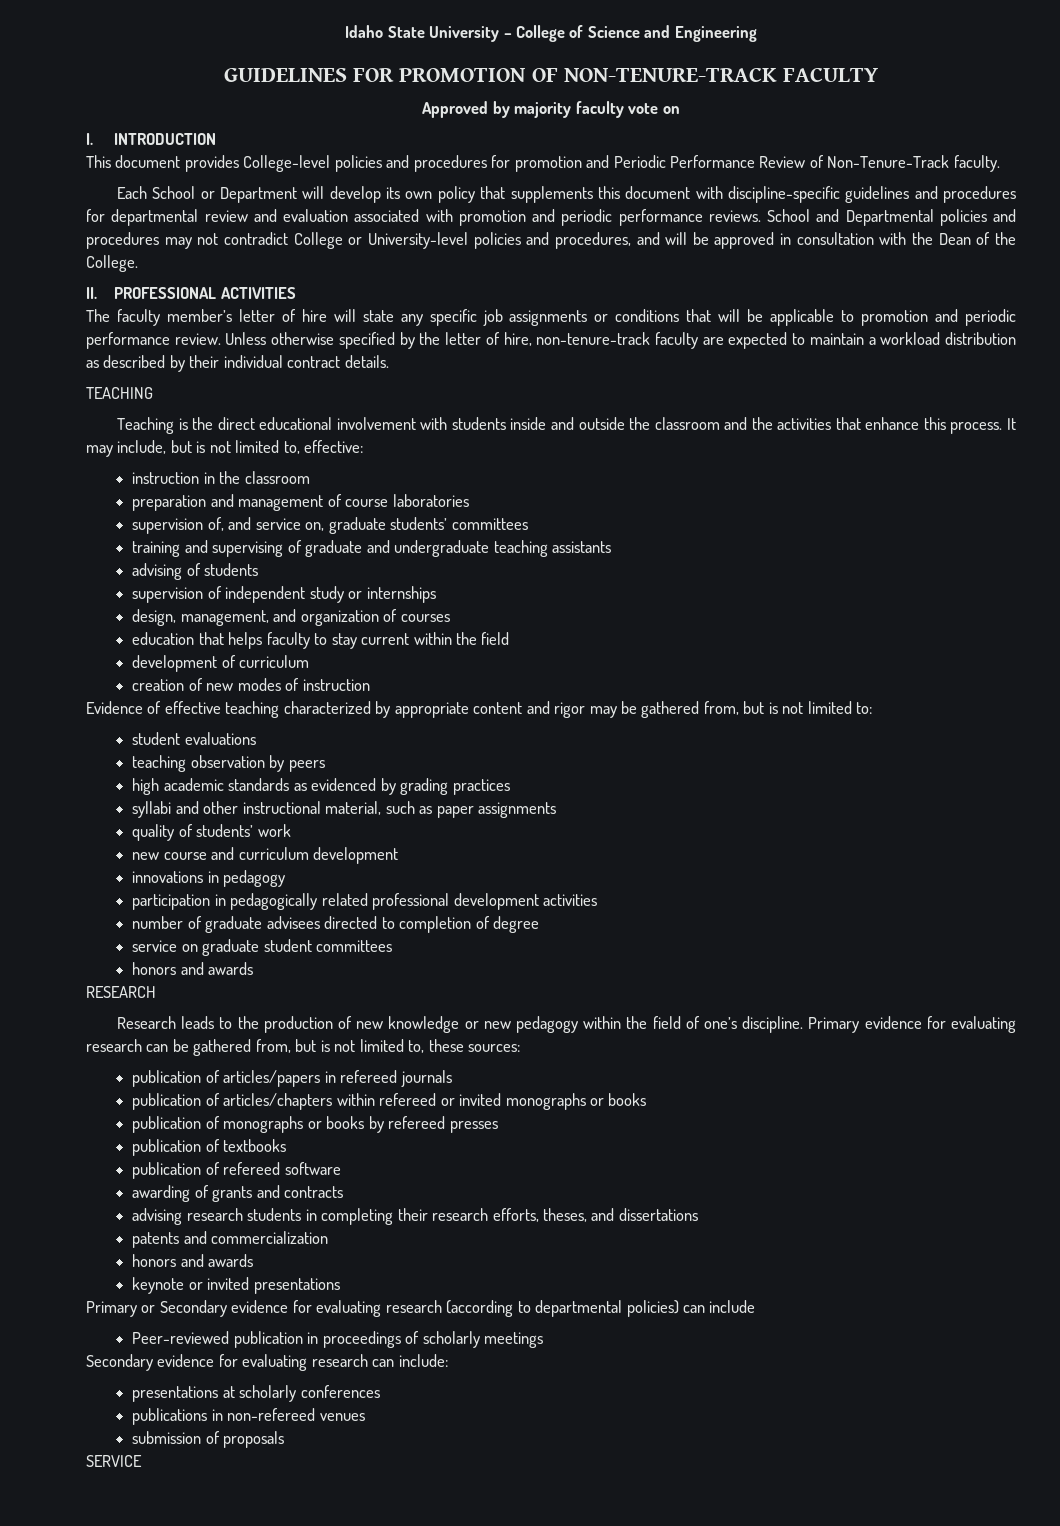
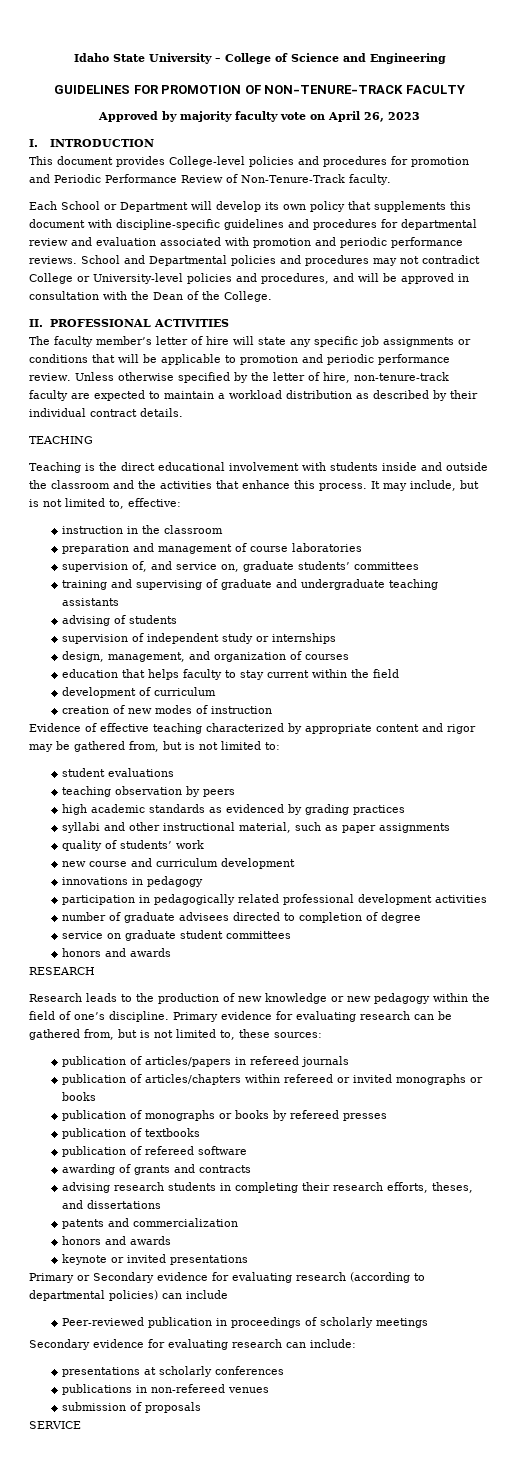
- Approved by majority faculty vote on
+ Approved by majority faculty vote on April 26, 2023

